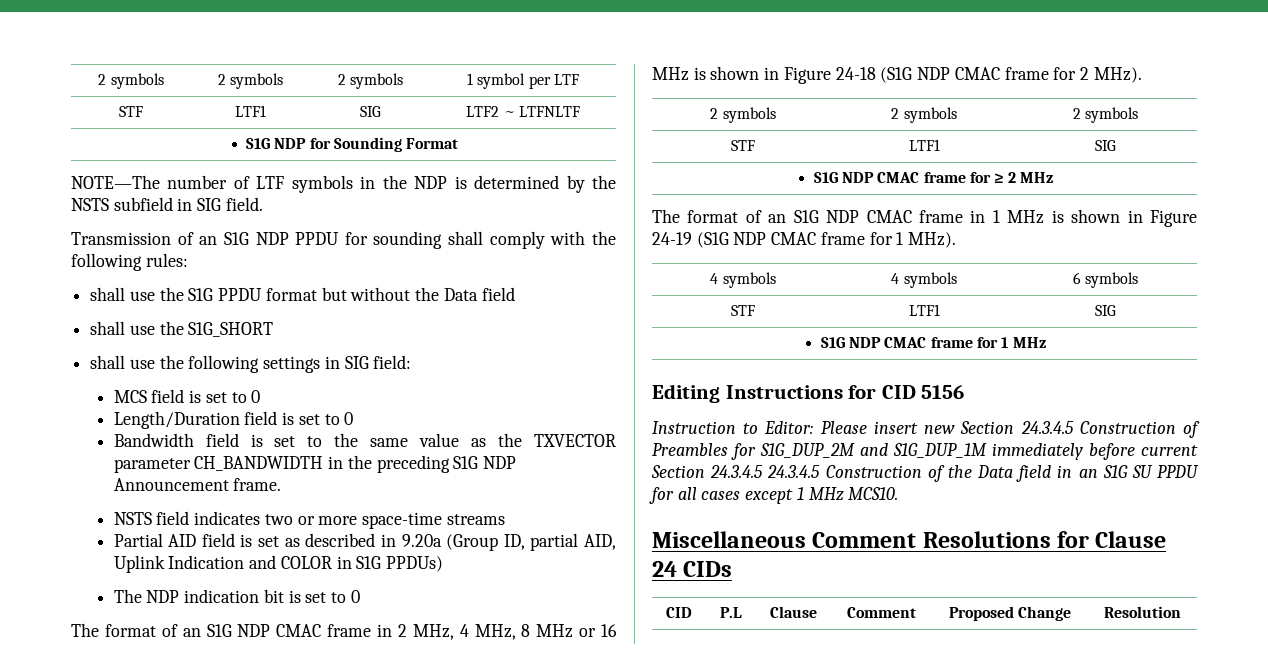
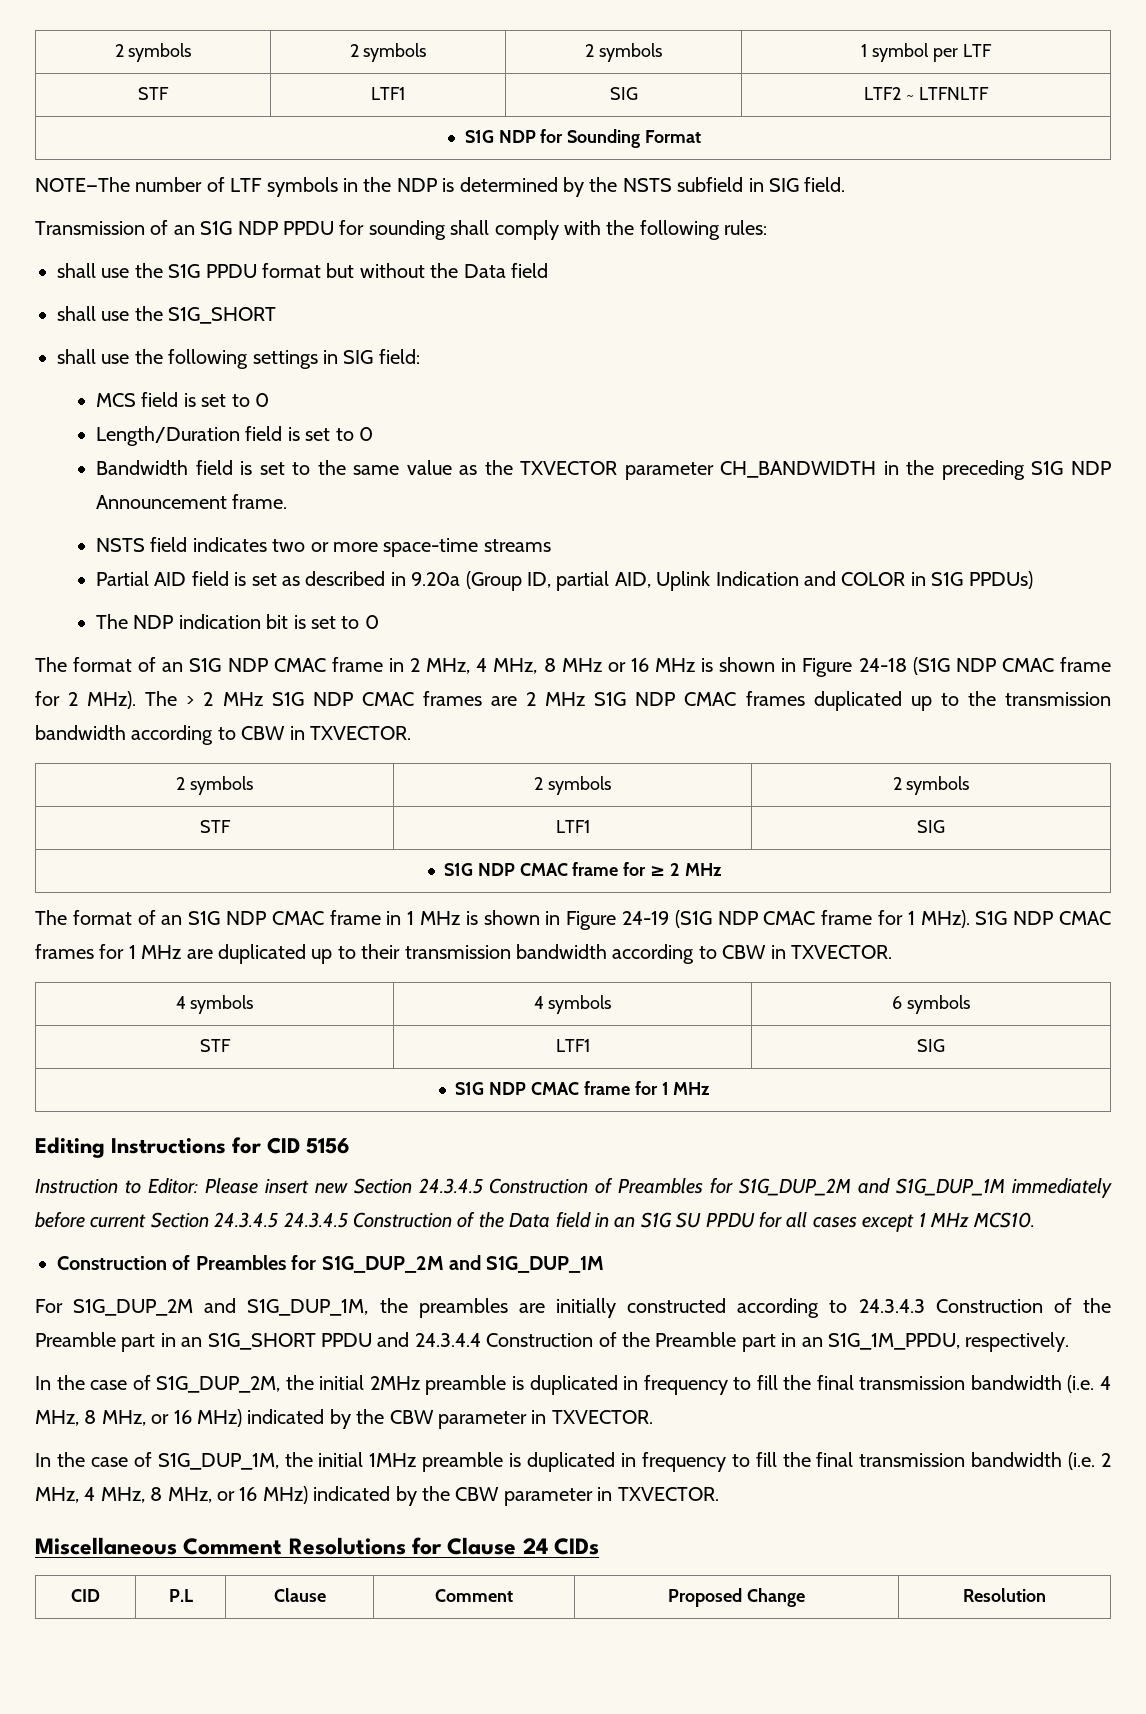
+ The > 2 MHz S1G NDP CMAC frames are 2 MHz S1G NDP CMAC frames duplicated up to the transmission bandwidth according to CBW in TXVECTOR.
+ S1G NDP CMAC frames for 1 MHz are duplicated up to their transmission bandwidth according to CBW in TXVECTOR.
  Instruction to Editor: Please insert new Section 24.3.4.5 Construction of Preambles for S1G_DUP_2M and S1G_DUP_1M immediately before current Section 24.3.4.5 24.3.4.5 Construction of the Data field in an S1G SU PPDU for all cases except 1 MHz MCS10.
+ Construction of Preambles for S1G_DUP_2M and S1G_DUP_1M
+ For S1G_DUP_2M and S1G_DUP_1M, the preambles are initially constructed according to 24.3.4.3 Construction of the Preamble part in an S1G_SHORT PPDU and 24.3.4.4 Construction of the Preamble part in an S1G_1M_PPDU, respectively.
+ In the case of S1G_DUP_2M, the initial 2MHz preamble is duplicated in frequency to fill the final transmission bandwidth (i.e. 4 MHz, 8 MHz, or 16 MHz) indicated by the CBW parameter in TXVECTOR.
+ In the case of S1G_DUP_1M, the initial 1MHz preamble is duplicated in frequency to fill the final transmission bandwidth (i.e. 2 MHz, 4 MHz, 8 MHz, or 16 MHz) indicated by the CBW parameter in TXVECTOR.

